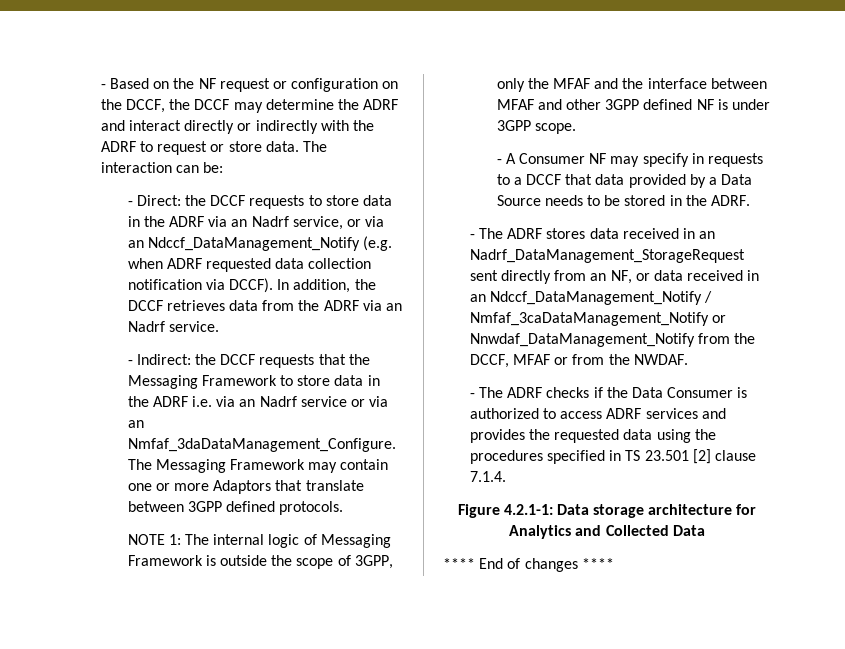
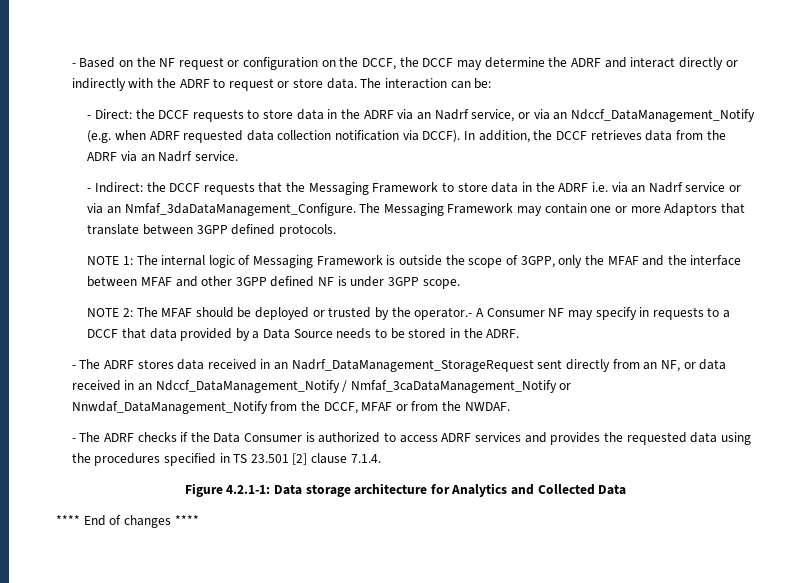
- - A Consumer NF may specify in requests to a DCCF that data provided by a Data Source needs to be stored in the ADRF.
+ NOTE 2: The MFAF should be deployed or trusted by the operator.- A Consumer NF may specify in requests to a DCCF that data provided by a Data Source needs to be stored in the ADRF.

